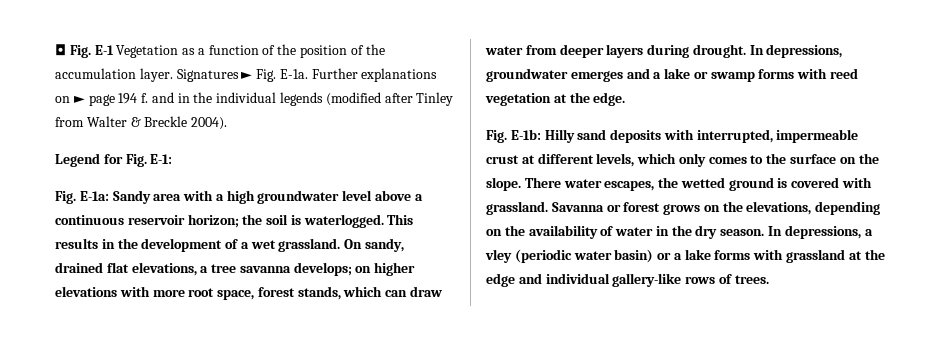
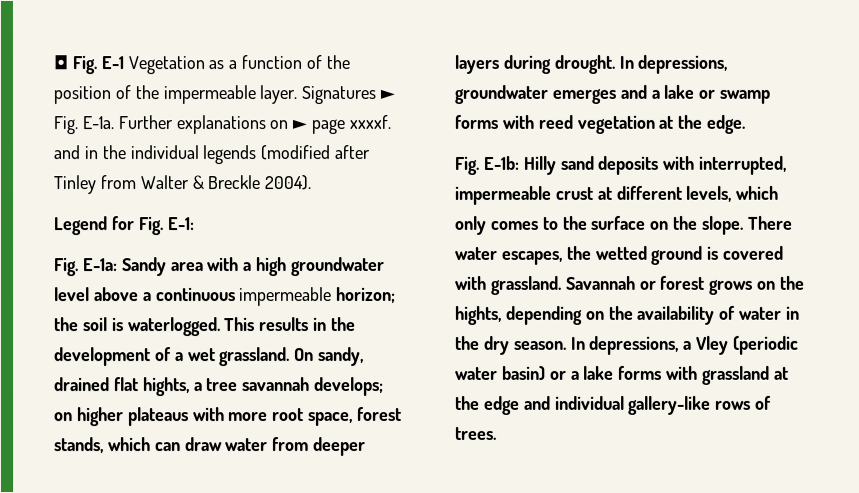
- ◘ Fig. E-1 Vegetation as a function of the position of the accumulation layer.
+ ◘ Fig. E-1 Vegetation as a function of the position of the impermeable layer.
- Further explanations on ► page 194 f. and in the individual legends (modified after Tinley from Walter & Breckle 2004).
+ Further explanations on ► page xxxxf. and in the individual legends (modified after Tinley from Walter & Breckle 2004).
- Fig. E-1a: Sandy area with a high groundwater level above a continuous reservoir horizon; the soil is waterlogged.
+ Fig. E-1a: Sandy area with a high groundwater level above a continuous impermeable horizon; the soil is waterlogged.
- On sandy, drained flat elevations, a tree savanna develops; on higher elevations with more root space, forest stands, which can draw water from deeper layers during drought.
+ On sandy, drained flat hights, a tree savannah develops; on higher plateaus with more root space, forest stands, which can draw water from deeper layers during drought.
- Savanna or forest grows on the elevations, depending on the availability of water in the dry season.
+ Savannah or forest grows on the hights, depending on the availability of water in the dry season.
- In depressions, a vley (periodic water basin) or a lake forms with grassland at the edge and individual gallery-like rows of trees.
+ In depressions, a Vley (periodic water basin) or a lake forms with grassland at the edge and individual gallery-like rows of trees.

